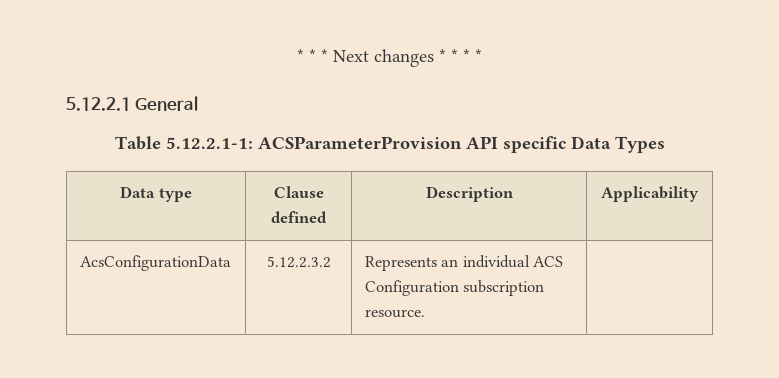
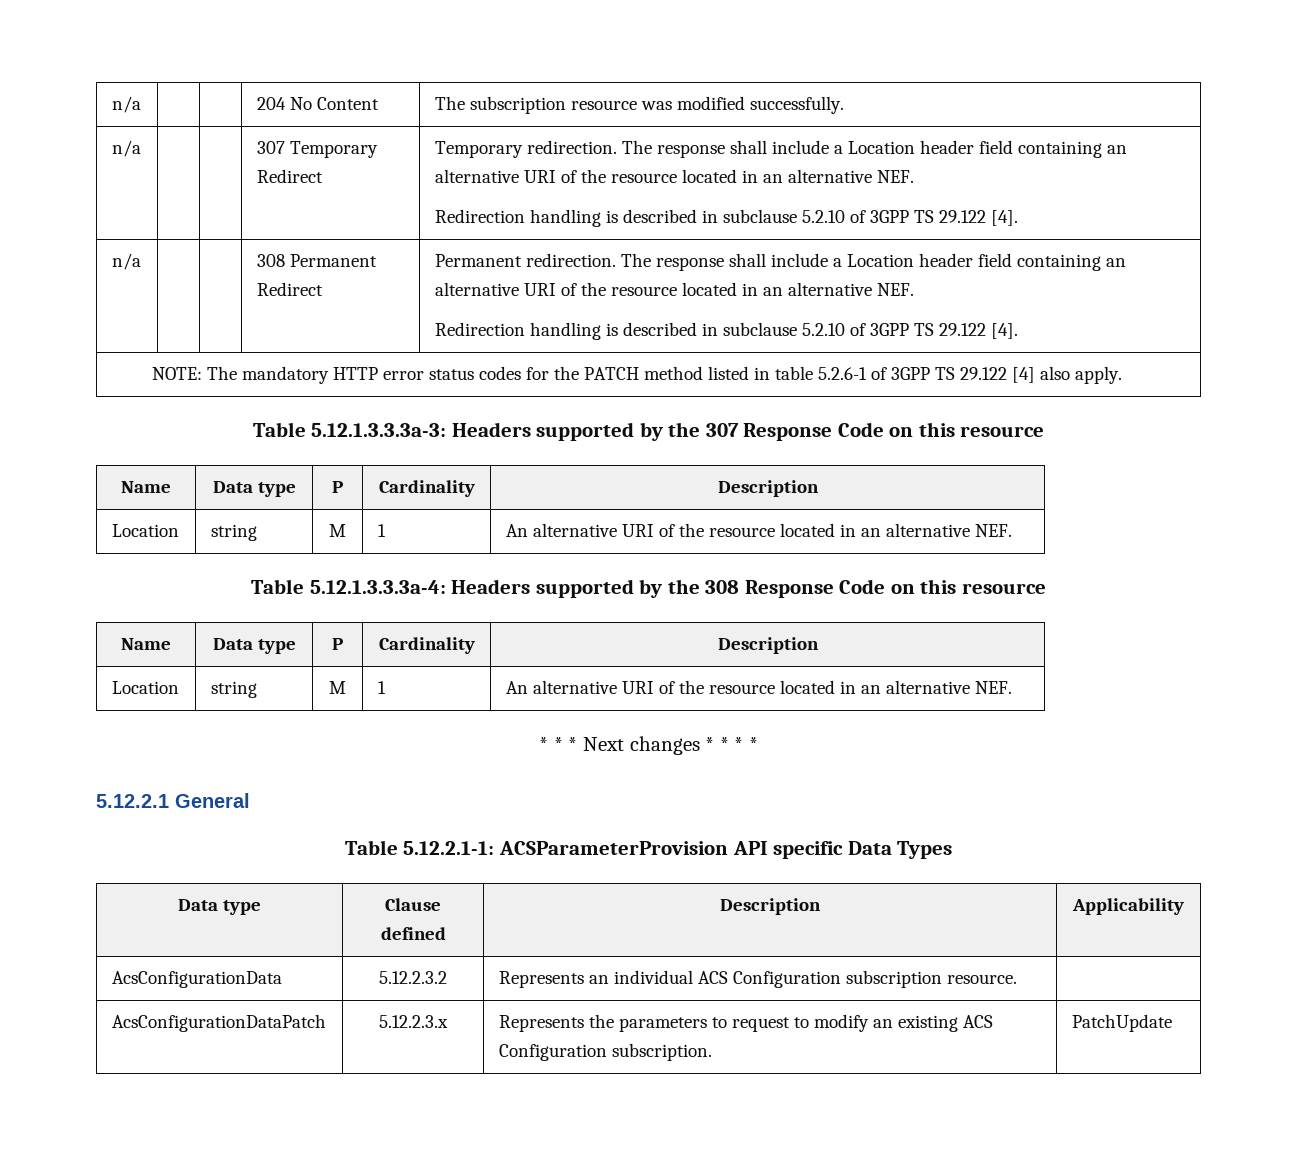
+ n/a | | | 204 No Content | The subscription resource was modified successfully.
+ n/a | | | 307 Temporary Redirect | Temporary redirection. The response shall include a Location header field containing an alternative URI of the resource located in an alternative NEF.
+ Redirection handling is described in subclause 5.2.10 of 3GPP TS 29.122 [4].
+ n/a | | | 308 Permanent Redirect | Permanent redirection. The response shall include a Location header field containing an alternative URI of the resource located in an alternative NEF.
+ Redirection handling is described in subclause 5.2.10 of 3GPP TS 29.122 [4].
+ NOTE: The mandatory HTTP error status codes for the PATCH method listed in table 5.2.6-1 of 3GPP TS 29.122 [4] also apply.
+ Table 5.12.1.3.3.3a-3: Headers supported by the 307 Response Code on this resource
+ Name | Data type | P | Cardinality | Description
+ Location | string | M | 1 | An alternative URI of the resource located in an alternative NEF.
+ Table 5.12.1.3.3.3a-4: Headers supported by the 308 Response Code on this resource
+ Name | Data type | P | Cardinality | Description
+ Location | string | M | 1 | An alternative URI of the resource located in an alternative NEF.
+ AcsConfigurationDataPatch | 5.12.2.3.x | Represents the parameters to request to modify an existing ACS Configuration subscription. | PatchUpdate

